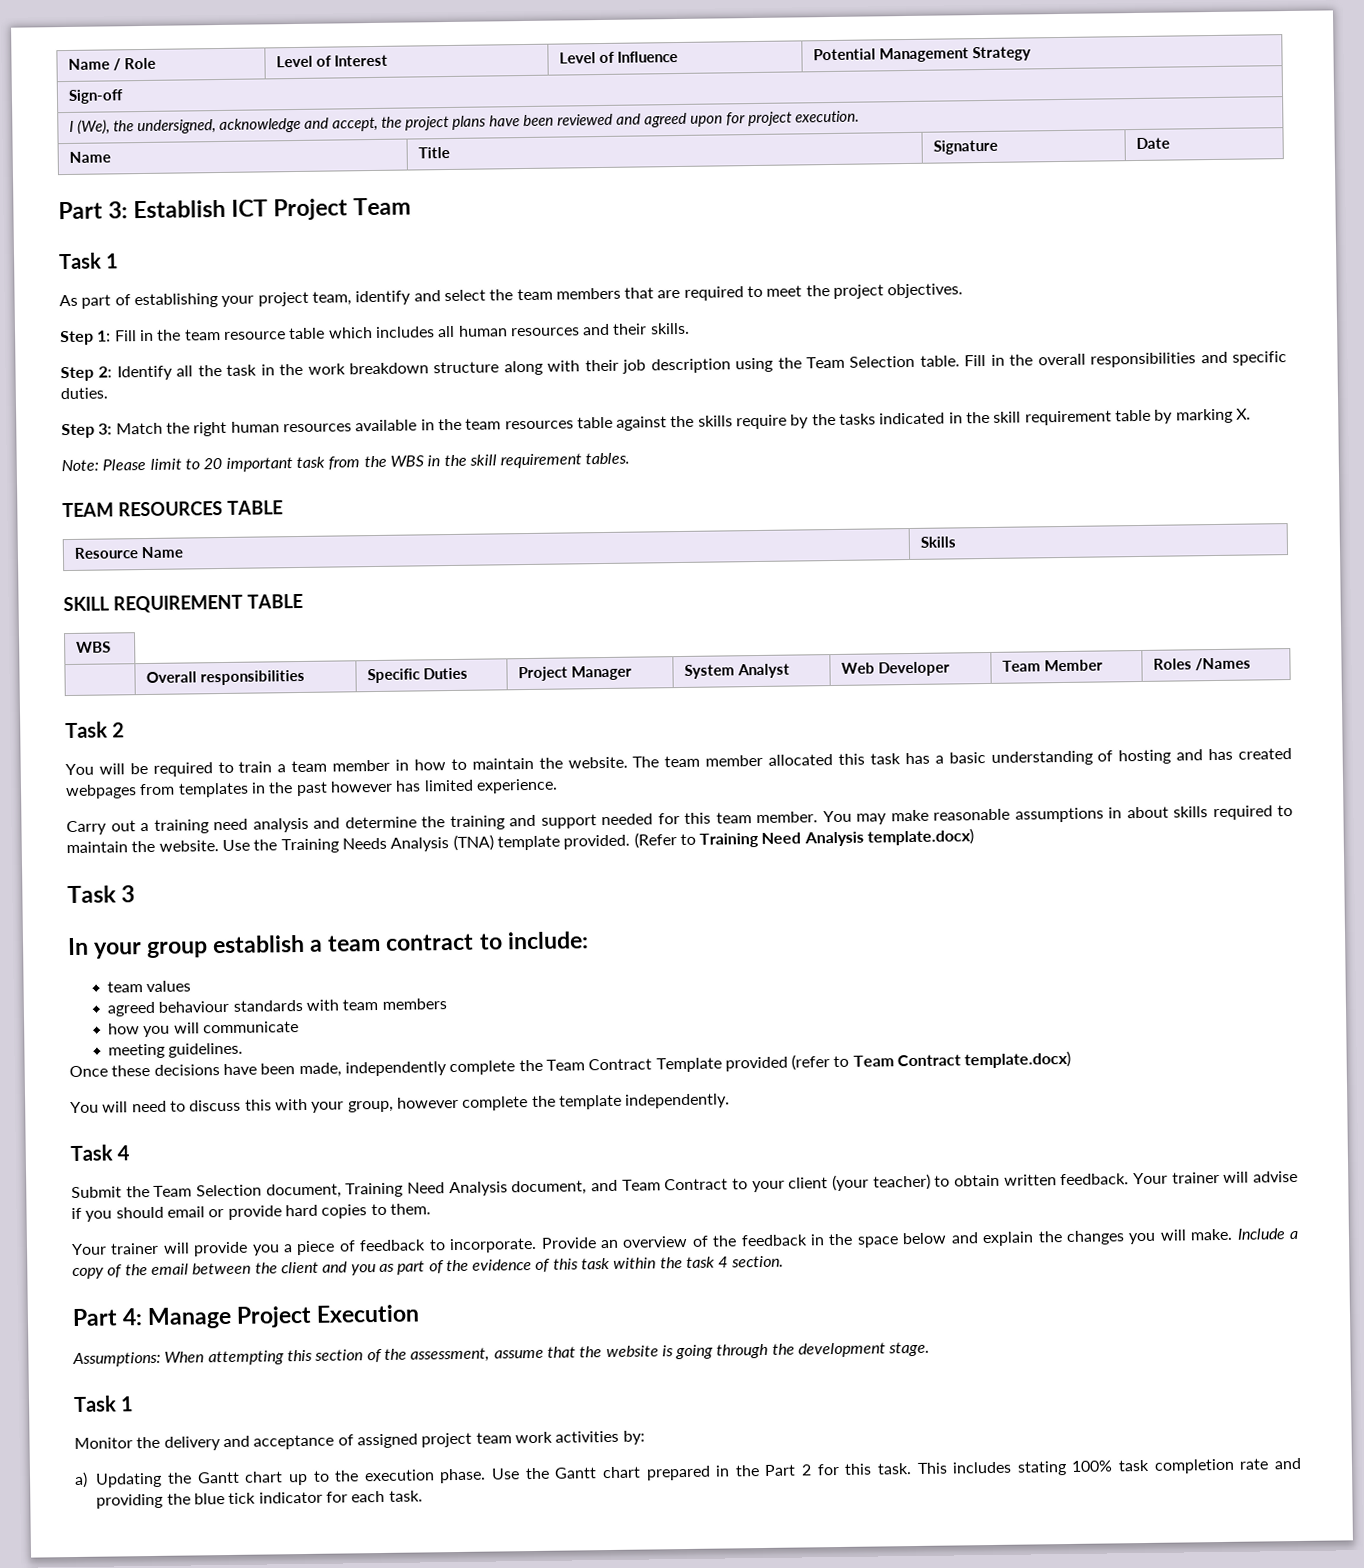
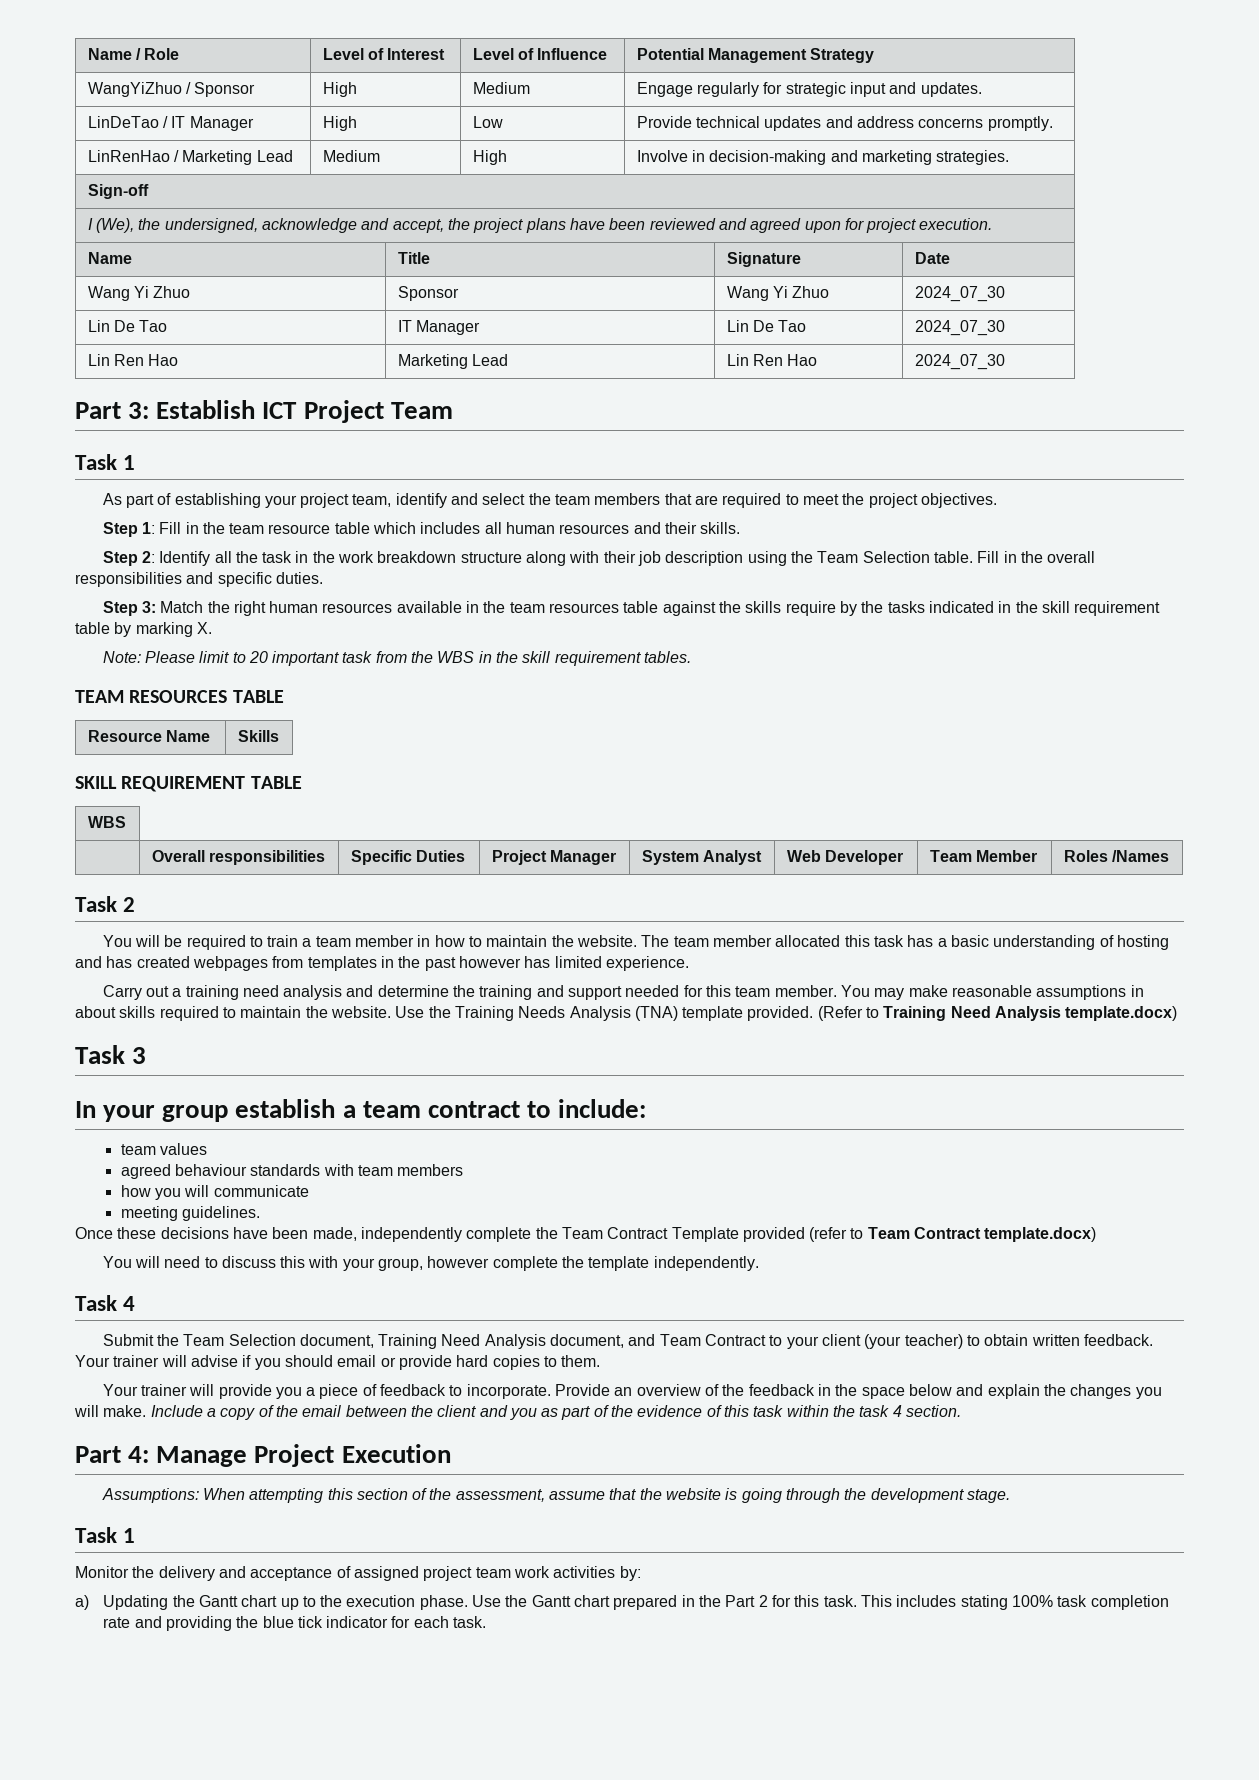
+ WangYiZhuo / Sponsor | High | Medium | Engage regularly for strategic input and updates.
+ LinDeTao / IT Manager | High | Low | Provide technical updates and address concerns promptly.
+ LinRenHao / Marketing Lead | Medium | High | Involve in decision-making and marketing strategies.
+ Wang Yi Zhuo | Sponsor | Wang Yi Zhuo | 2024_07_30
+ Lin De Tao | IT Manager | Lin De Tao | 2024_07_30
+ Lin Ren Hao | Marketing Lead | Lin Ren Hao | 2024_07_30

